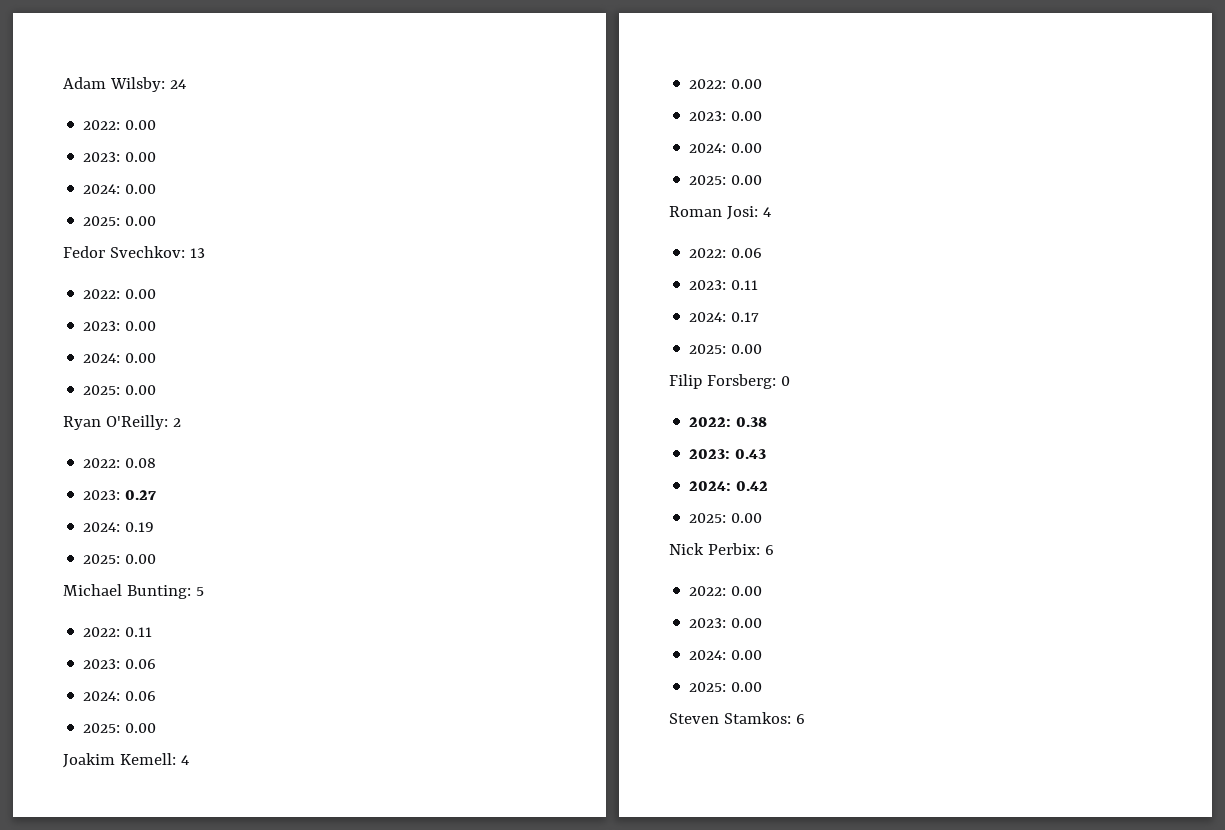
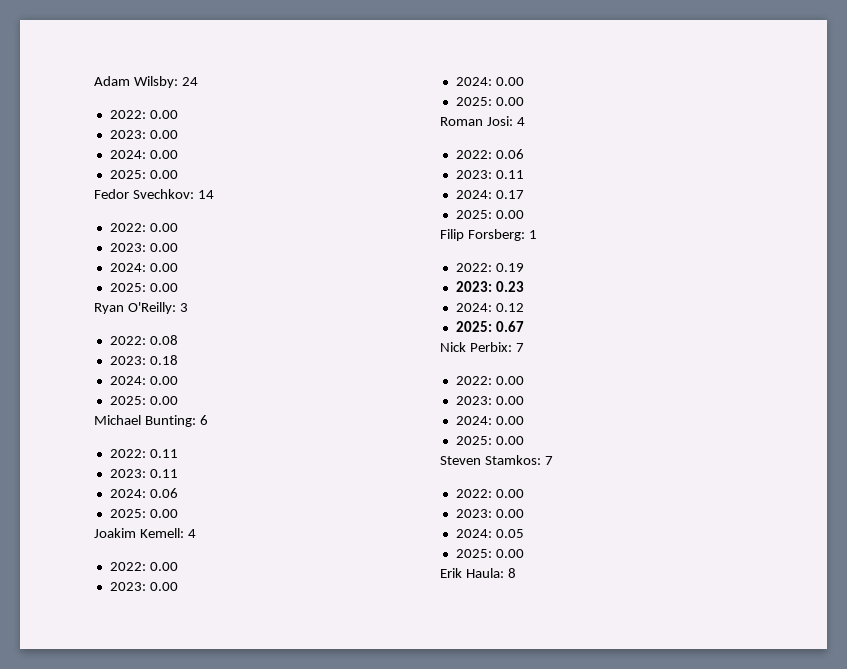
- Fedor Svechkov: 13
+ Fedor Svechkov: 14
- Ryan O'Reilly: 2
+ Ryan O'Reilly: 3
- 2023: 0.27
- 2024: 0.19
+ 2023: 0.18
+ 2024: 0.00
- Michael Bunting: 5
+ Michael Bunting: 6
  2022: 0.11
- 2023: 0.06
+ 2023: 0.11
- Filip Forsberg: 0
- 2022: 0.38
- 2023: 0.43
- 2024: 0.42
- 2025: 0.00
+ Filip Forsberg: 1
+ 2022: 0.19
+ 2023: 0.23
+ 2024: 0.12
+ 2025: 0.67
- Nick Perbix: 6
+ Nick Perbix: 7
- Steven Stamkos: 6
+ Steven Stamkos: 7
+ 2022: 0.00
+ 2023: 0.00
+ 2024: 0.05
+ 2025: 0.00
+ Erik Haula: 8

